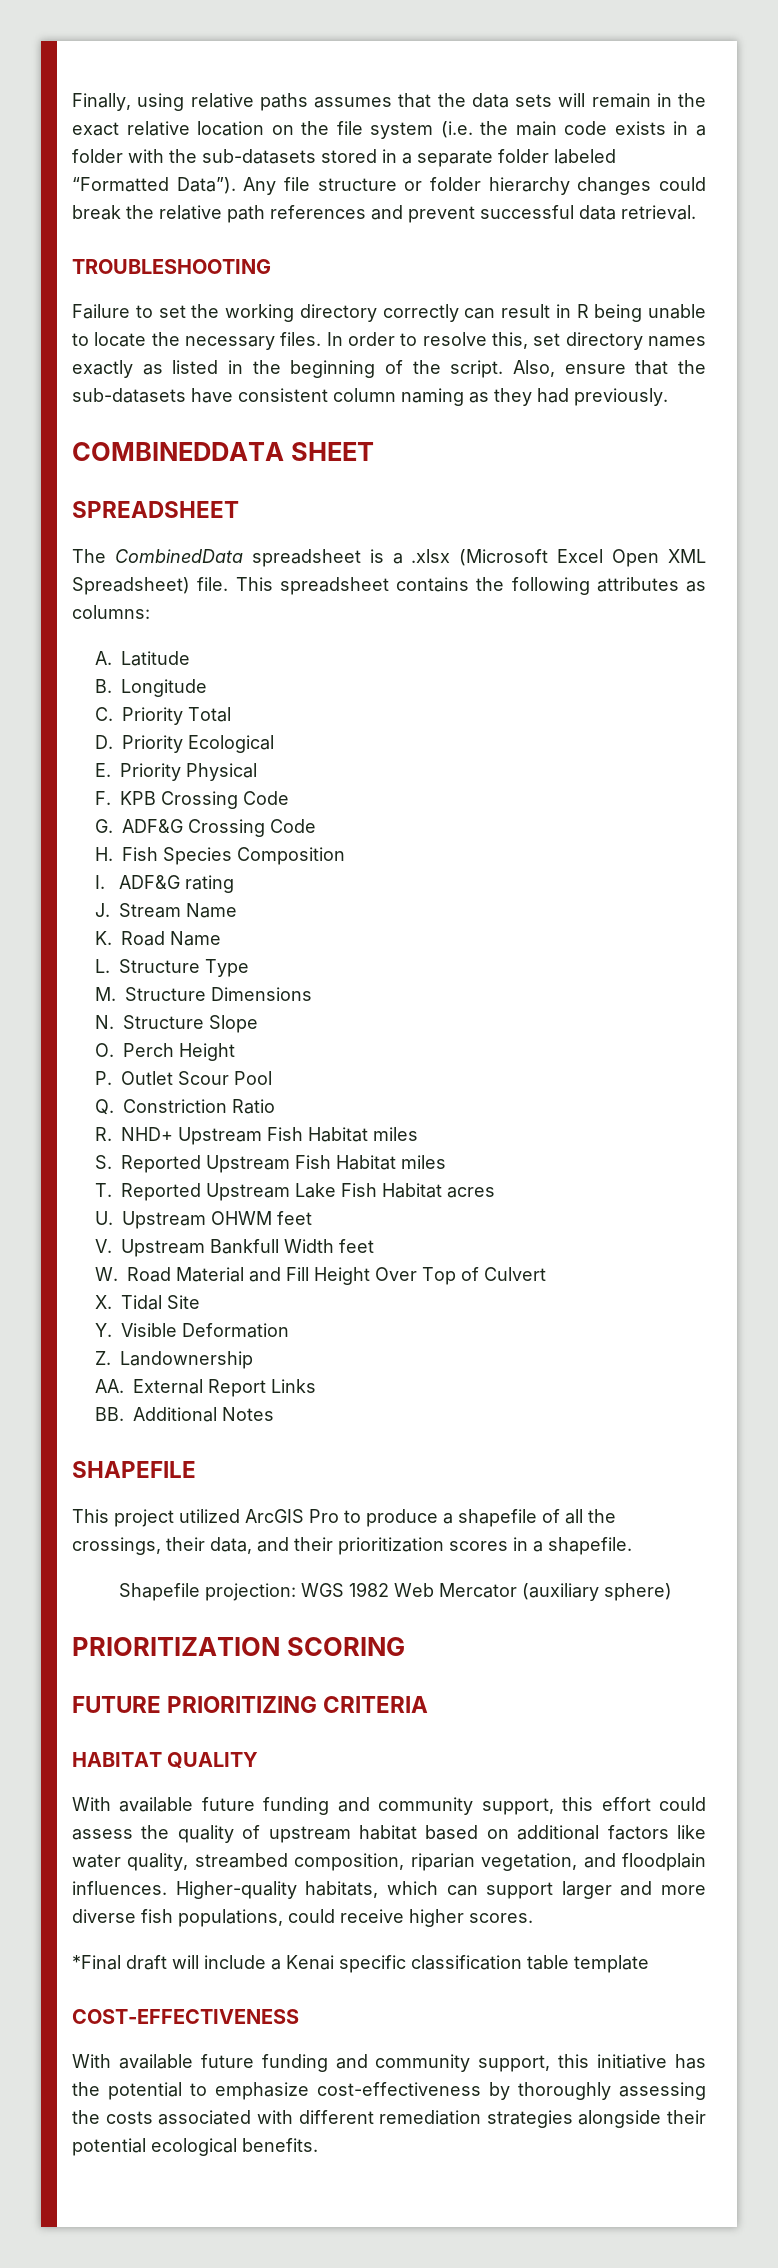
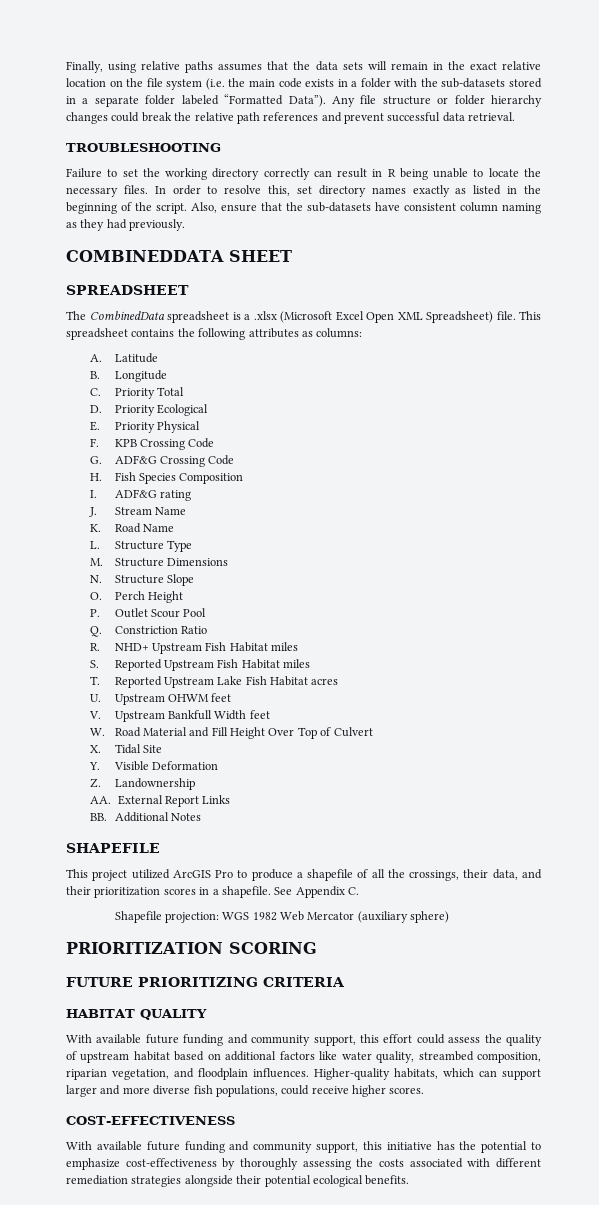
+ See Appendix C.
- *Final draft will include a Kenai specific classification table template

